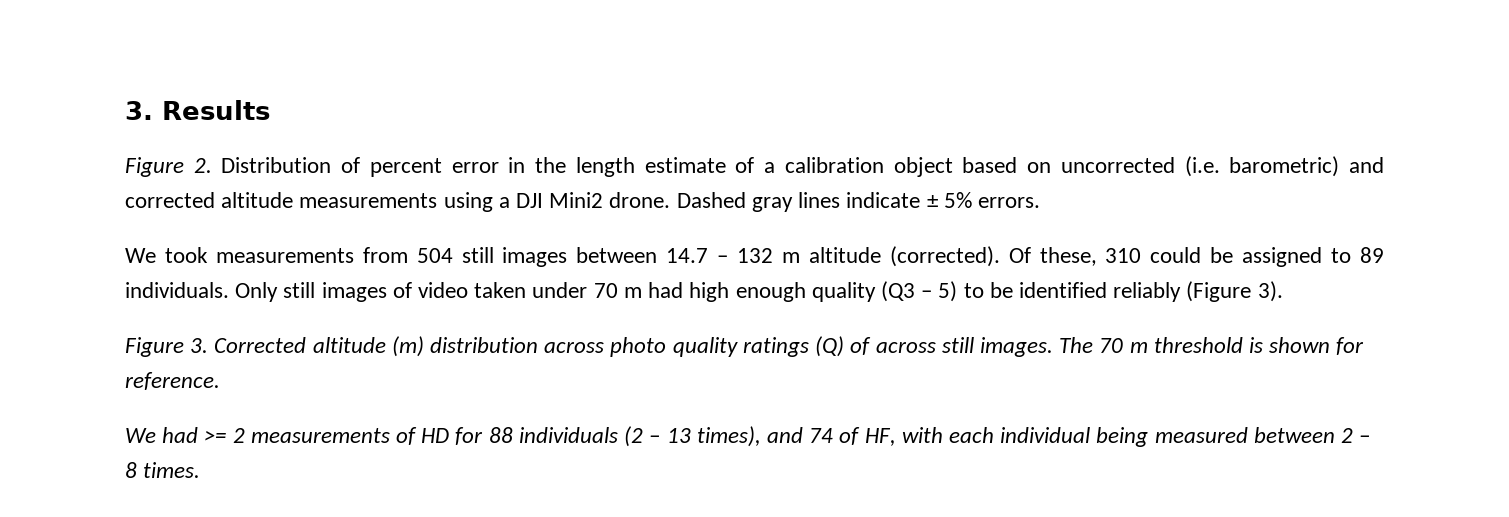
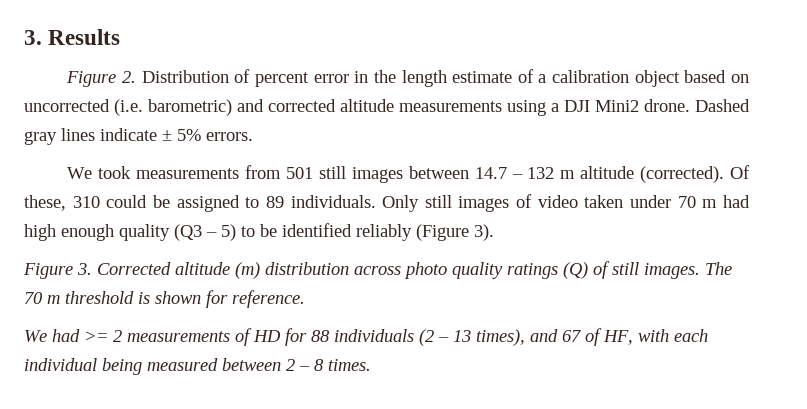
- We took measurements from 504 still images between 14.7 – 132 m altitude (corrected).
+ We took measurements from 501 still images between 14.7 – 132 m altitude (corrected).
- Figure 3. Corrected altitude (m) distribution across photo quality ratings (Q) of across still images.
+ Figure 3. Corrected altitude (m) distribution across photo quality ratings (Q) of still images.
- We had >= 2 measurements of HD for 88 individuals (2 – 13 times), and 74 of HF, with each individual being measured between 2 – 8 times.
+ We had >= 2 measurements of HD for 88 individuals (2 – 13 times), and 67 of HF, with each individual being measured between 2 – 8 times.

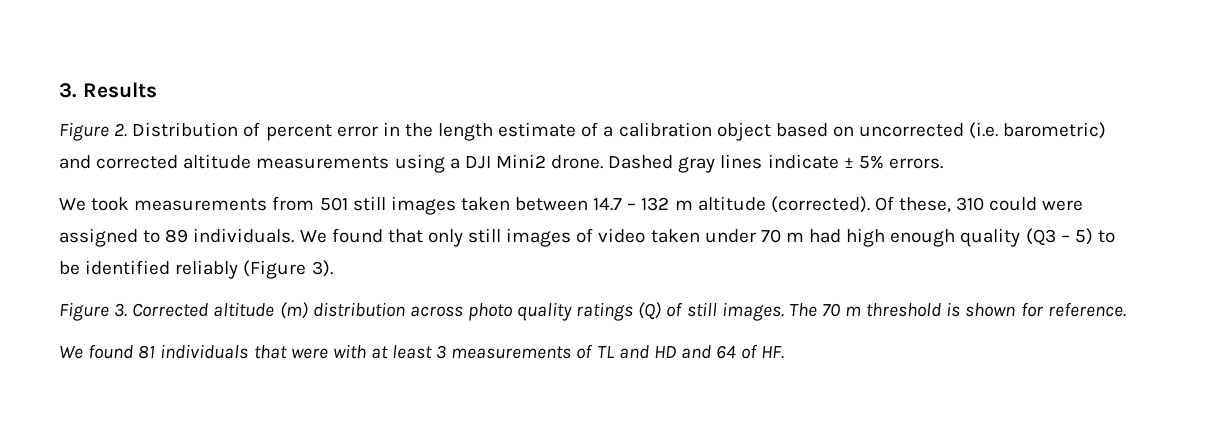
- We took measurements from 501 still images between 14.7 – 132 m altitude (corrected).
+ We took measurements from 501 still images taken between 14.7 – 132 m altitude (corrected).
- Of these, 310 could be assigned to 89 individuals.
+ Of these, 310 could were assigned to 89 individuals.
- Only still images of video taken under 70 m had high enough quality (Q3 – 5) to be identified reliably (Figure 3).
+ We found that only still images of video taken under 70 m had high enough quality (Q3 – 5) to be identified reliably (Figure 3).
- We had >= 2 measurements of HD for 88 individuals (2 – 13 times), and 67 of HF, with each individual being measured between 2 – 8 times.
+ We found 81 individuals that were with at least 3 measurements of TL and HD and 64 of HF.

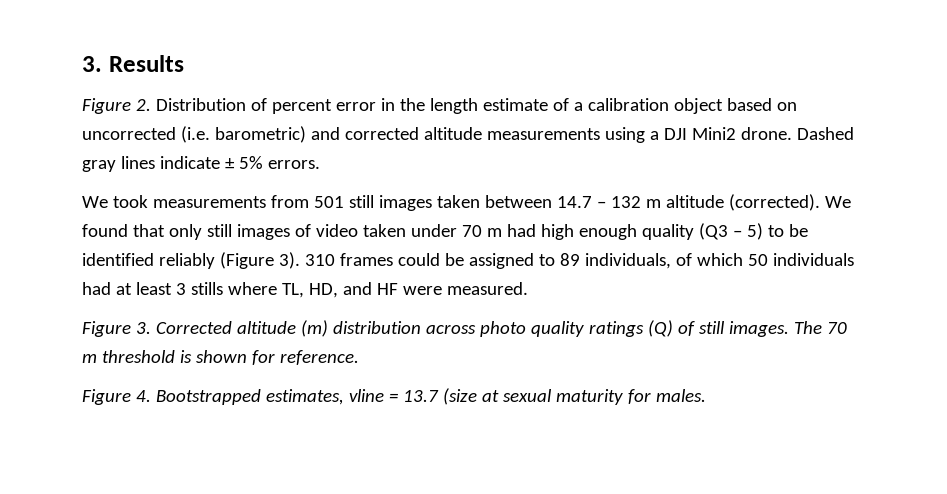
- Of these, 310 could were assigned to 89 individuals.
+ 310 frames could be assigned to 89 individuals, of which 50 individuals had at least 3 stills where TL, HD, and HF were measured.
- We found 81 individuals that were with at least 3 measurements of TL and HD and 64 of HF.
+ Figure 4. Bootstrapped estimates, vline = 13.7 (size at sexual maturity for males.

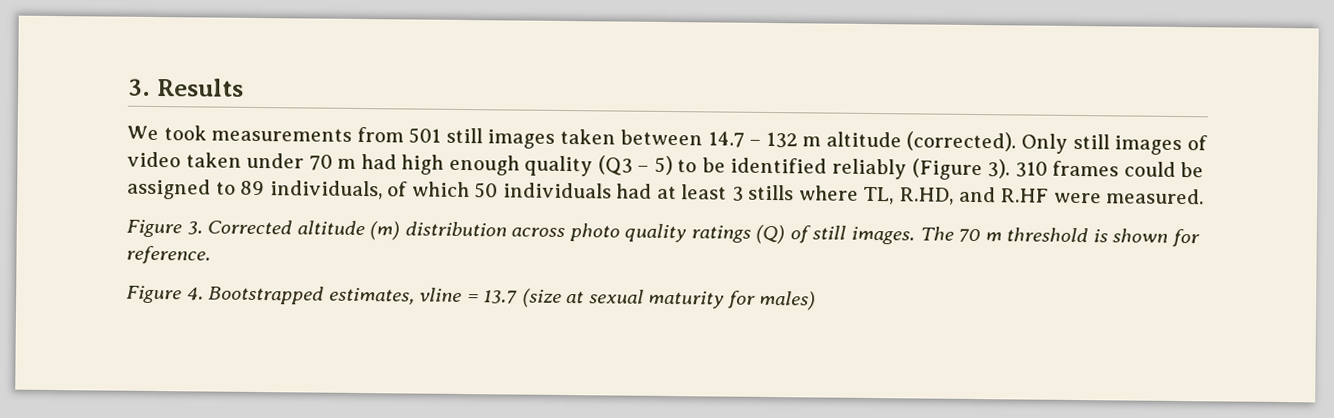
- Figure 2. Distribution of percent error in the length estimate of a calibration object based on uncorrected (i.e. barometric) and corrected altitude measurements using a DJI Mini2 drone. Dashed gray lines indicate ± 5% errors.
- We found that only still images of video taken under 70 m had high enough quality (Q3 – 5) to be identified reliably (Figure 3).
+ Only still images of video taken under 70 m had high enough quality (Q3 – 5) to be identified reliably (Figure 3).
- 310 frames could be assigned to 89 individuals, of which 50 individuals had at least 3 stills where TL, HD, and HF were measured.
+ 310 frames could be assigned to 89 individuals, of which 50 individuals had at least 3 stills where TL, R.HD, and R.HF were measured.
- Figure 4. Bootstrapped estimates, vline = 13.7 (size at sexual maturity for males.
+ Figure 4. Bootstrapped estimates, vline = 13.7 (size at sexual maturity for males)

